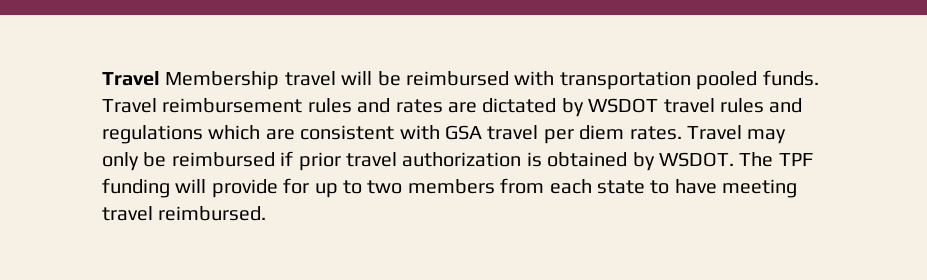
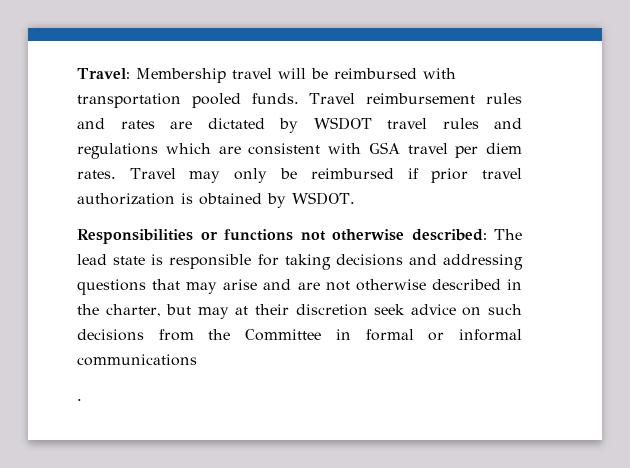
- Travel Membership travel will be reimbursed with transportation pooled funds.
+ Travel: Membership travel will be reimbursed with transportation pooled funds.
- Travel may only be reimbursed if prior travel authorization is obtained by WSDOT. The TPF funding will provide for up to two members from each state to have meeting travel reimbursed.
+ Travel may only be reimbursed if prior travel authorization is obtained by WSDOT.
+ Responsibilities or functions not otherwise described: The lead state is responsible for taking decisions and addressing questions that may arise and are not otherwise described in the charter, but may at their discretion seek advice on such decisions from the Committee in formal or informal communications
+ .

